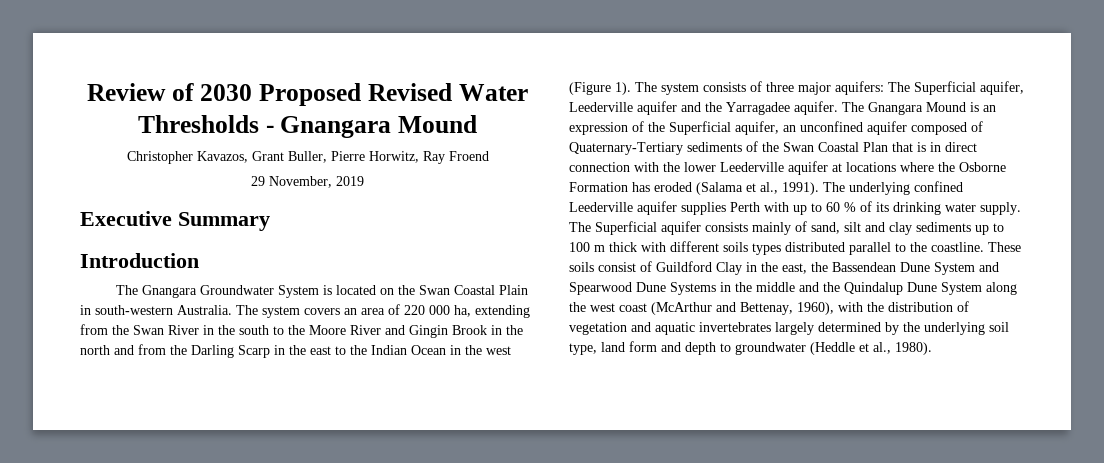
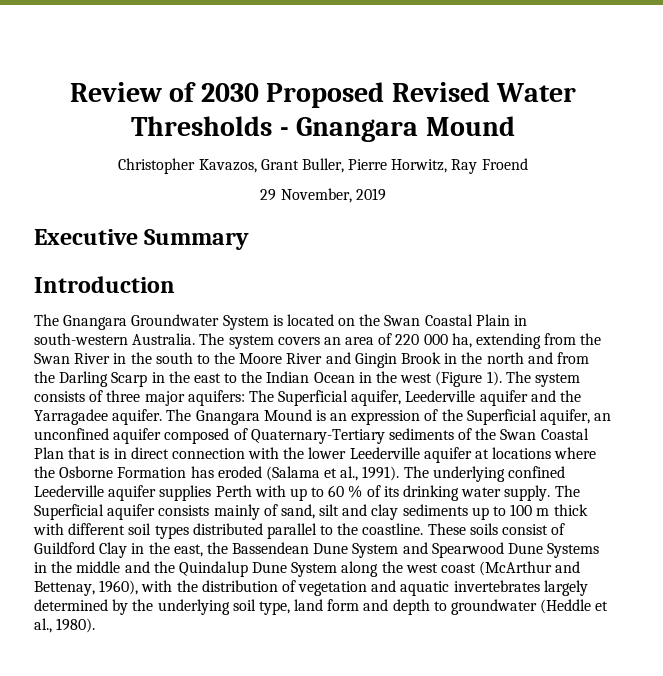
- The Superficial aquifer consists mainly of sand, silt and clay sediments up to 100 m thick with different soils types distributed parallel to the coastline.
+ The Superficial aquifer consists mainly of sand, silt and clay sediments up to 100 m thick with different soil types distributed parallel to the coastline.

